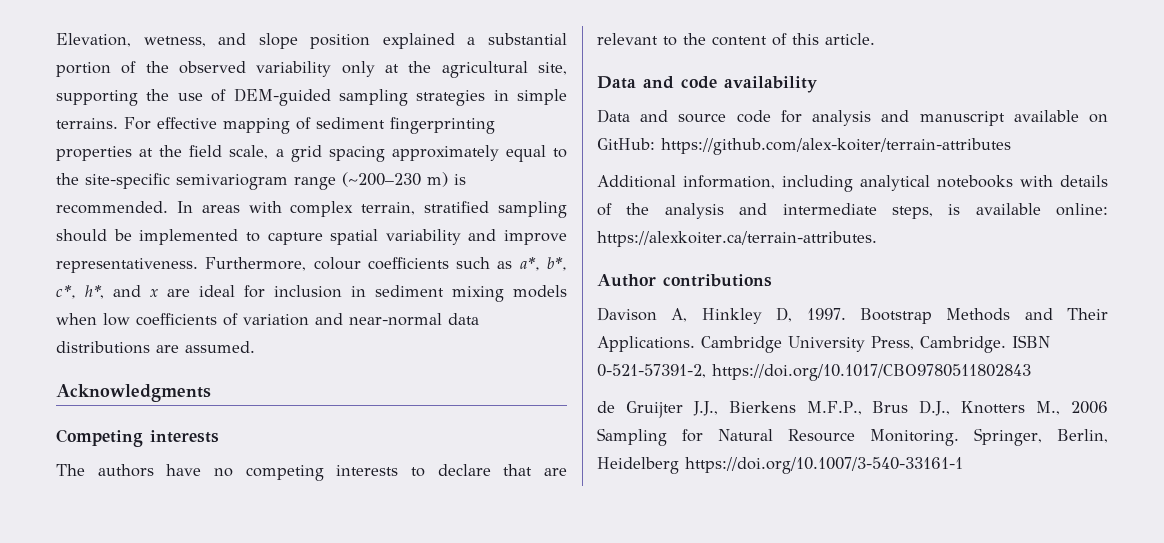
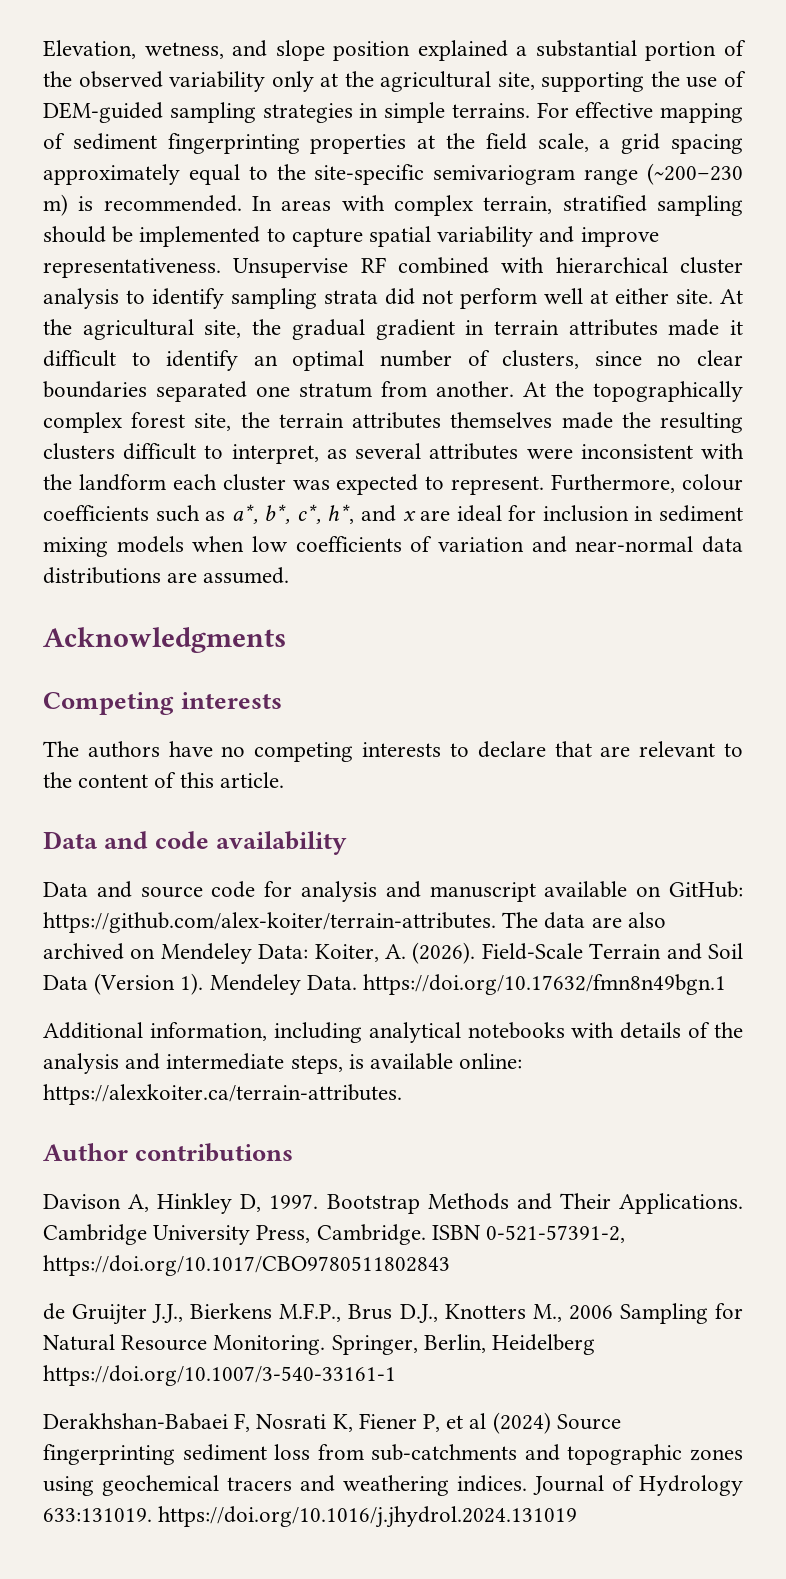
+ Unsupervise RF combined with hierarchical cluster analysis to identify sampling strata did not perform well at either site. At the agricultural site, the gradual gradient in terrain attributes made it difficult to identify an optimal number of clusters, since no clear boundaries separated one stratum from another. At the topographically complex forest site, the terrain attributes themselves made the resulting clusters difficult to interpret, as several attributes were inconsistent with the landform each cluster was expected to represent.
- Data and source code for analysis and manuscript available on GitHub: https://github.com/alex-koiter/terrain-attributes
+ Data and source code for analysis and manuscript available on GitHub: https://github.com/alex-koiter/terrain-attributes. The data are also archived on Mendeley Data: Koiter, A. (2026). Field-Scale Terrain and Soil Data (Version 1). Mendeley Data. https://doi.org/10.17632/fmn8n49bgn.1
+ Derakhshan-Babaei F, Nosrati K, Fiener P, et al (2024) Source fingerprinting sediment loss from sub-catchments and topographic zones using geochemical tracers and weathering indices. Journal of Hydrology 633:131019. https://doi.org/10.1016/j.jhydrol.2024.131019

